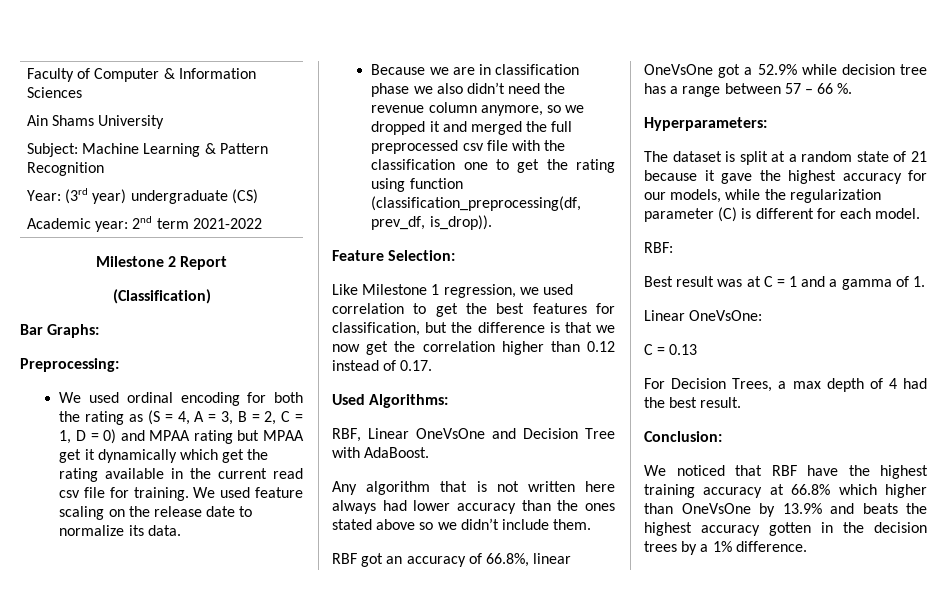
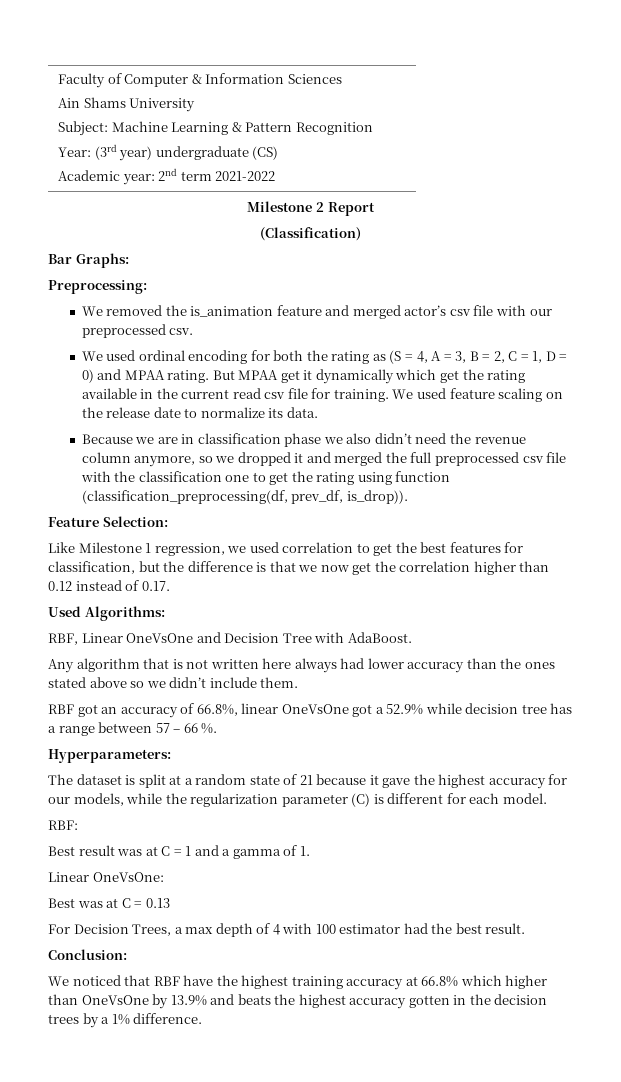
+ We removed the is_animation feature and merged actor’s csv file with our preprocessed csv.
- We used ordinal encoding for both the rating as (S = 4, A = 3, B = 2, C = 1, D = 0) and MPAA rating but MPAA get it dynamically which get the rating available in the current read csv file for training.
+ We used ordinal encoding for both the rating as (S = 4, A = 3, B = 2, C = 1, D = 0) and MPAA rating. But MPAA get it dynamically which get the rating available in the current read csv file for training.
- C = 0.13
+ Best was at C = 0.13
- For Decision Trees, a max depth of 4 had the best result.
+ For Decision Trees, a max depth of 4 with 100 estimator had the best result.

